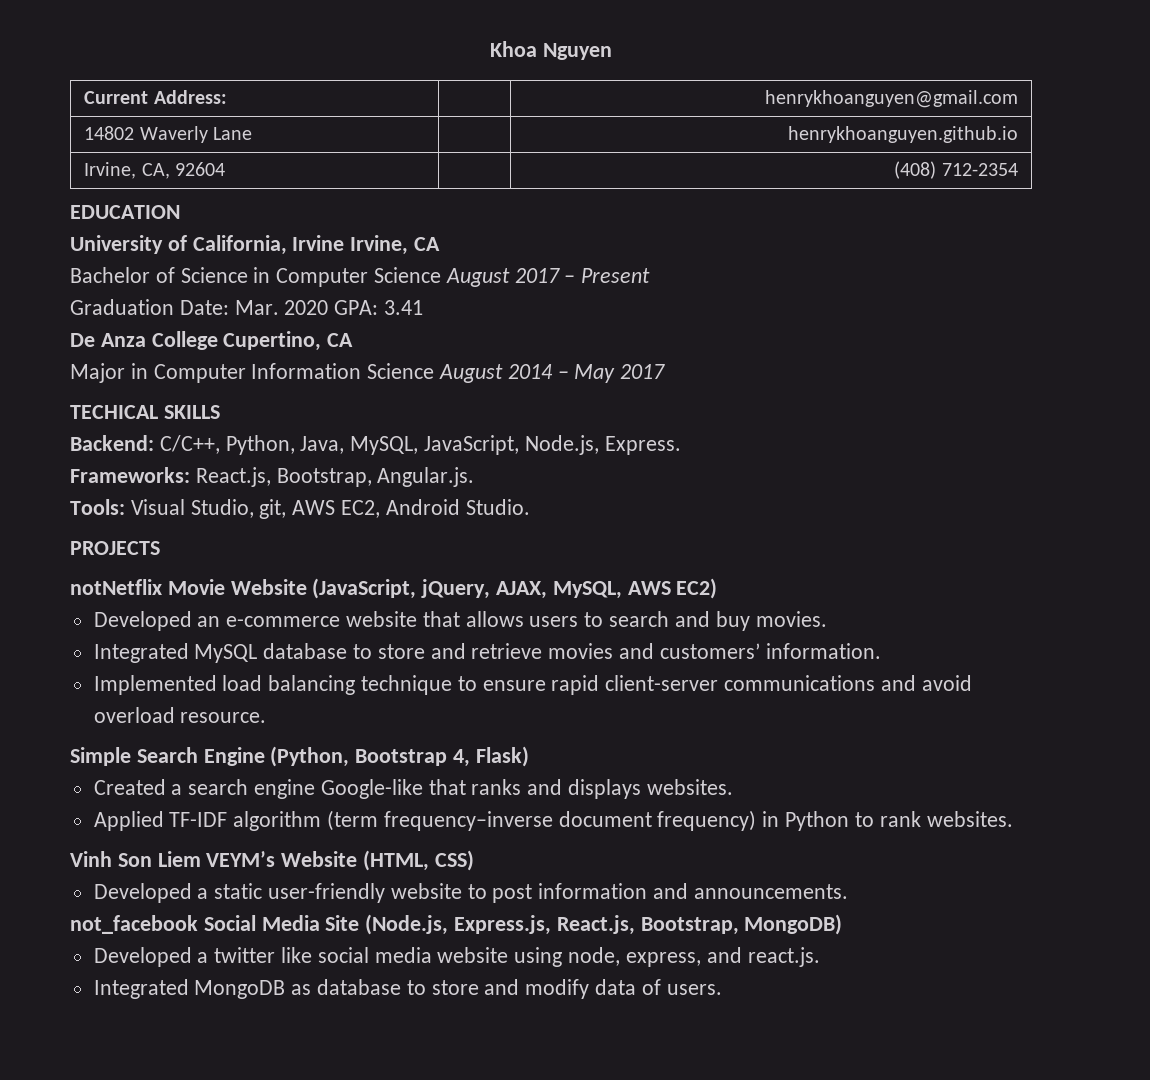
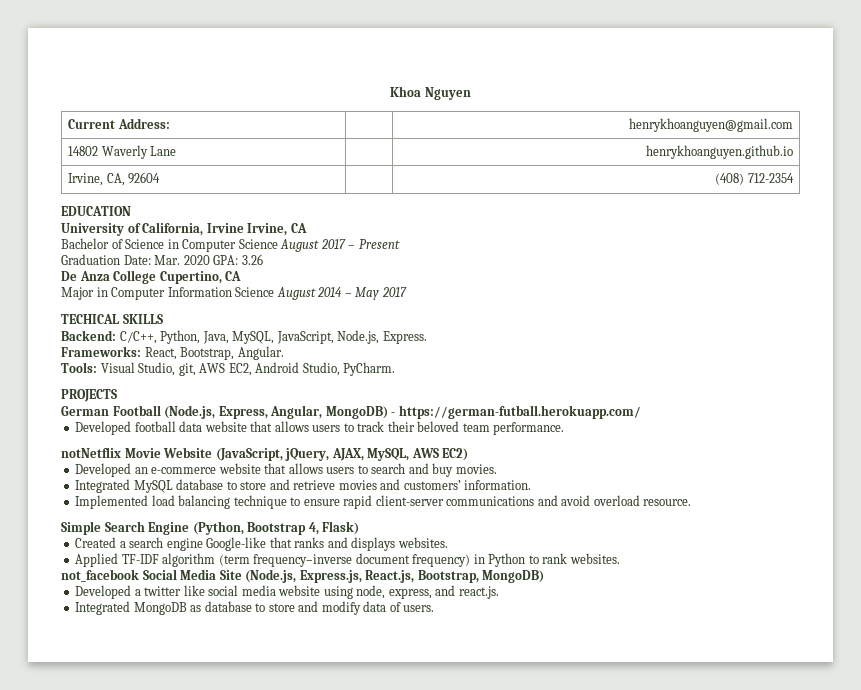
- Graduation Date: Mar. 2020 GPA: 3.41
+ Graduation Date: Mar. 2020 GPA: 3.26
- Frameworks: React.js, Bootstrap, Angular.js.
+ Frameworks: React, Bootstrap, Angular.
- Tools: Visual Studio, git, AWS EC2, Android Studio.
+ Tools: Visual Studio, git, AWS EC2, Android Studio, PyCharm.
+ German Football (Node.js, Express, Angular, MongoDB) - https://german-futball.herokuapp.com/
+ Developed football data website that allows users to track their beloved team performance.
- Vinh Son Liem VEYM’s Website (HTML, CSS)
- Developed a static user-friendly website to post information and announcements.

